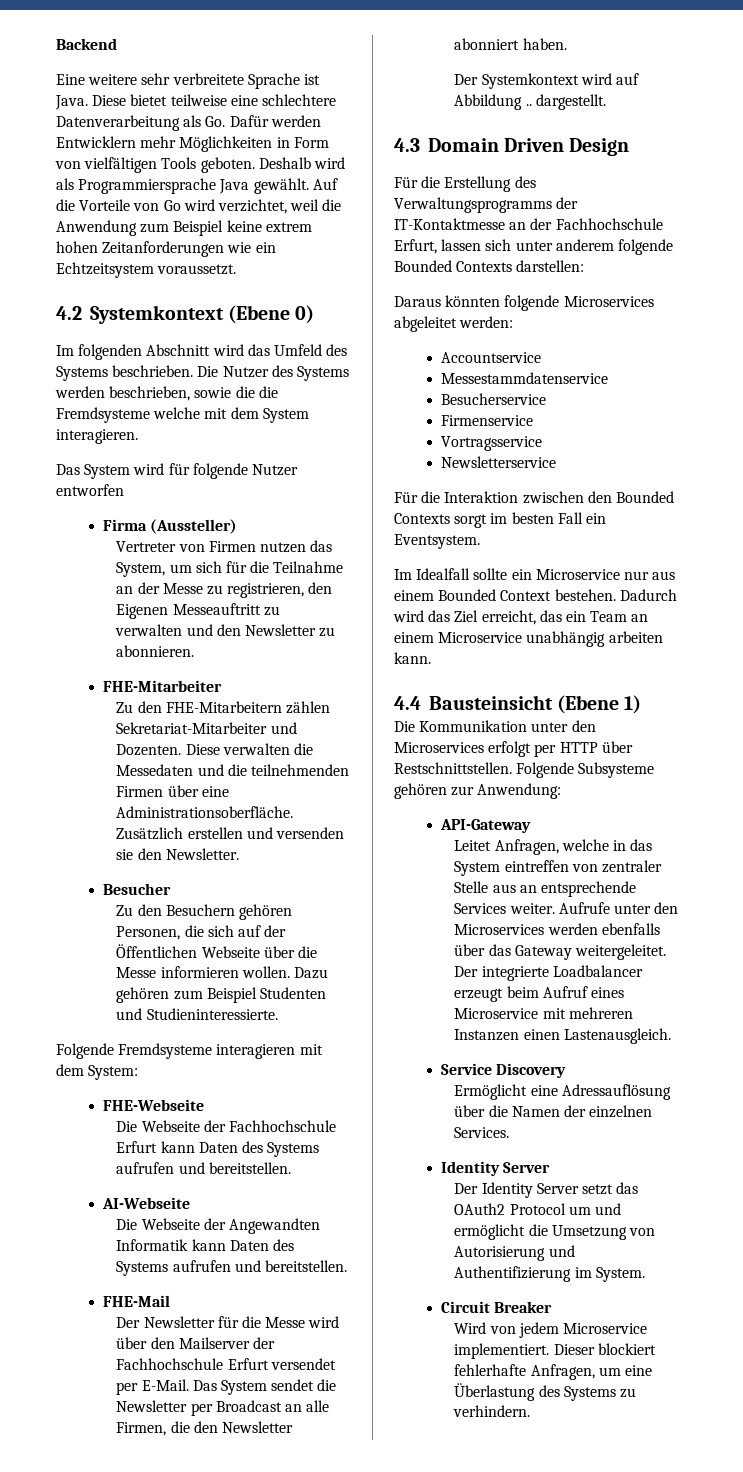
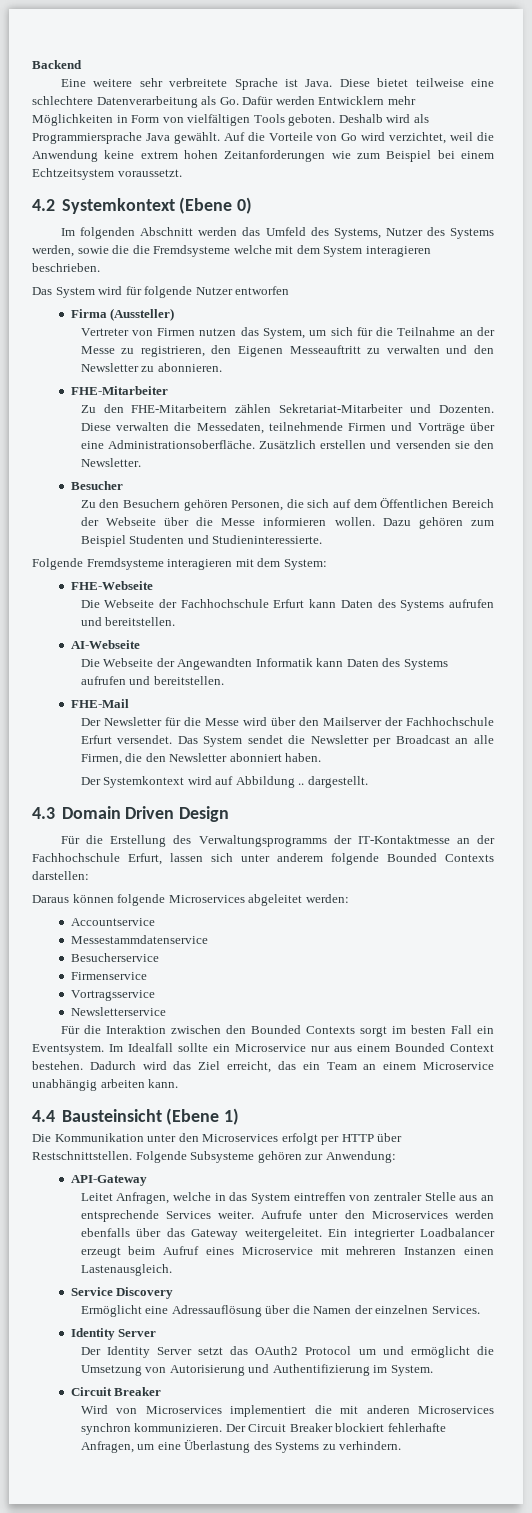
- Auf die Vorteile von Go wird verzichtet, weil die Anwendung zum Beispiel keine extrem hohen Zeitanforderungen wie ein Echtzeitsystem voraussetzt.
+ Auf die Vorteile von Go wird verzichtet, weil die Anwendung keine extrem hohen Zeitanforderungen wie zum Beispiel bei einem Echtzeitsystem voraussetzt.
- Im folgenden Abschnitt wird das Umfeld des Systems beschrieben. Die Nutzer des Systems werden beschrieben, sowie die die Fremdsysteme welche mit dem System interagieren.
+ Im folgenden Abschnitt werden das Umfeld des Systems, Nutzer des Systems werden, sowie die die Fremdsysteme welche mit dem System interagieren beschrieben.
- Diese verwalten die Messedaten und die teilnehmenden Firmen über eine Administrationsoberfläche.
+ Diese verwalten die Messedaten, teilnehmende Firmen und Vorträge über eine Administrationsoberfläche.
- Zu den Besuchern gehören Personen, die sich auf der Öffentlichen Webseite über die Messe informieren wollen.
+ Zu den Besuchern gehören Personen, die sich auf dem Öffentlichen Bereich der Webseite über die Messe informieren wollen.
- Der Newsletter für die Messe wird über den Mailserver der Fachhochschule Erfurt versendet per E-Mail.
+ Der Newsletter für die Messe wird über den Mailserver der Fachhochschule Erfurt versendet.
- Daraus könnten folgende Microservices abgeleitet werden:
+ Daraus können folgende Microservices abgeleitet werden:
- Für die Interaktion zwischen den Bounded Contexts sorgt im besten Fall ein Eventsystem.
- Im Idealfall sollte ein Microservice nur aus einem Bounded Context bestehen.
+ Für die Interaktion zwischen den Bounded Contexts sorgt im besten Fall ein Eventsystem. Im Idealfall sollte ein Microservice nur aus einem Bounded Context bestehen.
- Der integrierte Loadbalancer erzeugt beim Aufruf eines Microservice mit mehreren Instanzen einen Lastenausgleich.
+ Ein integrierter Loadbalancer erzeugt beim Aufruf eines Microservice mit mehreren Instanzen einen Lastenausgleich.
- Wird von jedem Microservice implementiert. Dieser blockiert fehlerhafte Anfragen, um eine Überlastung des Systems zu verhindern.
+ Wird von Microservices implementiert die mit anderen Microservices synchron kommunizieren. Der Circuit Breaker blockiert fehlerhafte Anfragen, um eine Überlastung des Systems zu verhindern.

